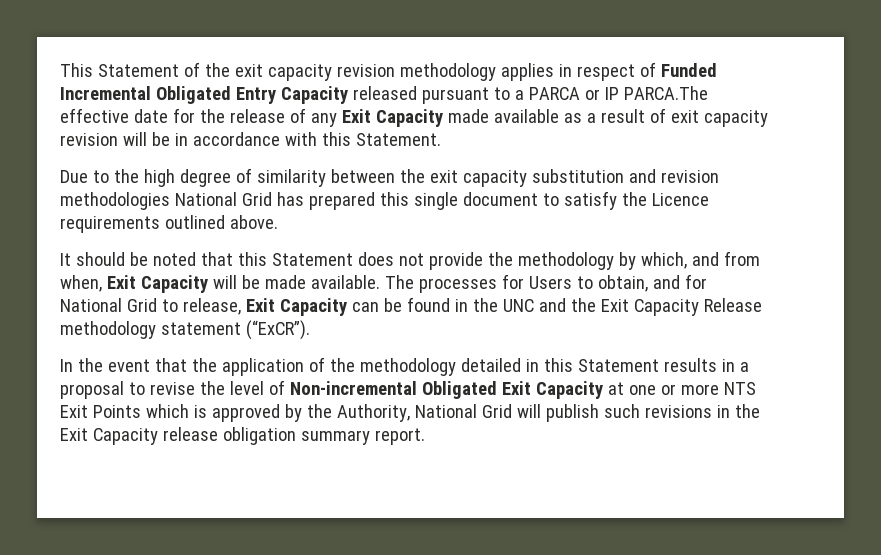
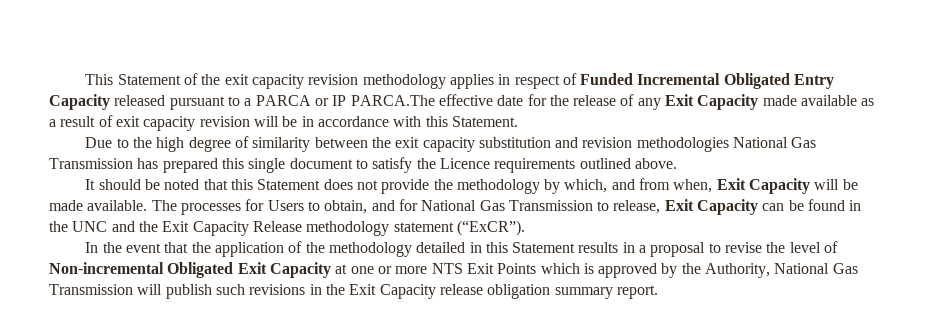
- Due to the high degree of similarity between the exit capacity substitution and revision methodologies National Grid has prepared this single document to satisfy the Licence requirements outlined above.
+ Due to the high degree of similarity between the exit capacity substitution and revision methodologies National Gas Transmission has prepared this single document to satisfy the Licence requirements outlined above.
- The processes for Users to obtain, and for National Grid to release, Exit Capacity can be found in the UNC and the Exit Capacity Release methodology statement (“ExCR”).
+ The processes for Users to obtain, and for National Gas Transmission to release, Exit Capacity can be found in the UNC and the Exit Capacity Release methodology statement (“ExCR”).
- In the event that the application of the methodology detailed in this Statement results in a proposal to revise the level of Non-incremental Obligated Exit Capacity at one or more NTS Exit Points which is approved by the Authority, National Grid will publish such revisions in the Exit Capacity release obligation summary report.
+ In the event that the application of the methodology detailed in this Statement results in a proposal to revise the level of Non-incremental Obligated Exit Capacity at one or more NTS Exit Points which is approved by the Authority, National Gas Transmission will publish such revisions in the Exit Capacity release obligation summary report.

